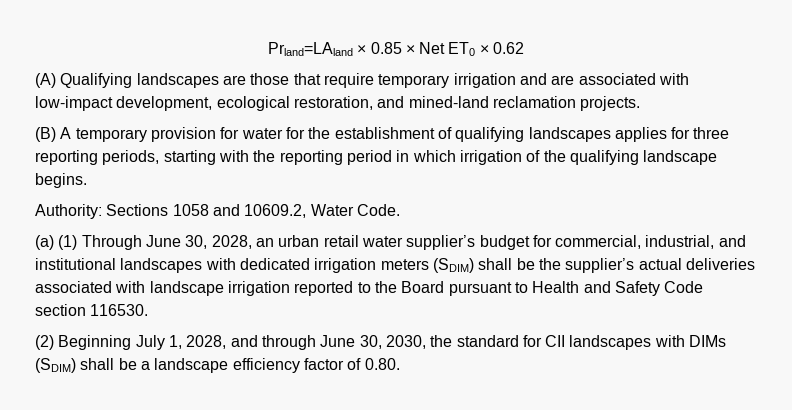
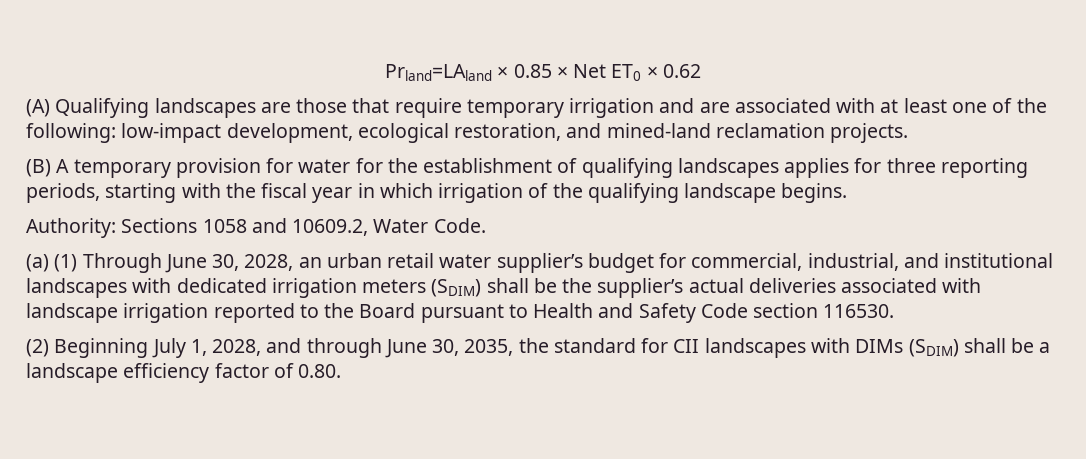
- (A) Qualifying landscapes are those that require temporary irrigation and are associated with low-impact development, ecological restoration, and mined-land reclamation projects.
+ (A) Qualifying landscapes are those that require temporary irrigation and are associated with at least one of the following: low-impact development, ecological restoration, and mined-land reclamation projects.
- (B) A temporary provision for water for the establishment of qualifying landscapes applies for three reporting periods, starting with the reporting period in which irrigation of the qualifying landscape begins.
+ (B) A temporary provision for water for the establishment of qualifying landscapes applies for three reporting periods, starting with the fiscal year in which irrigation of the qualifying landscape begins.
- (2) Beginning July 1, 2028, and through June 30, 2030, the standard for CII landscapes with DIMs (SDIM) shall be a landscape efficiency factor of 0.80.
+ (2) Beginning July 1, 2028, and through June 30, 2035, the standard for CII landscapes with DIMs (SDIM) shall be a landscape efficiency factor of 0.80.

